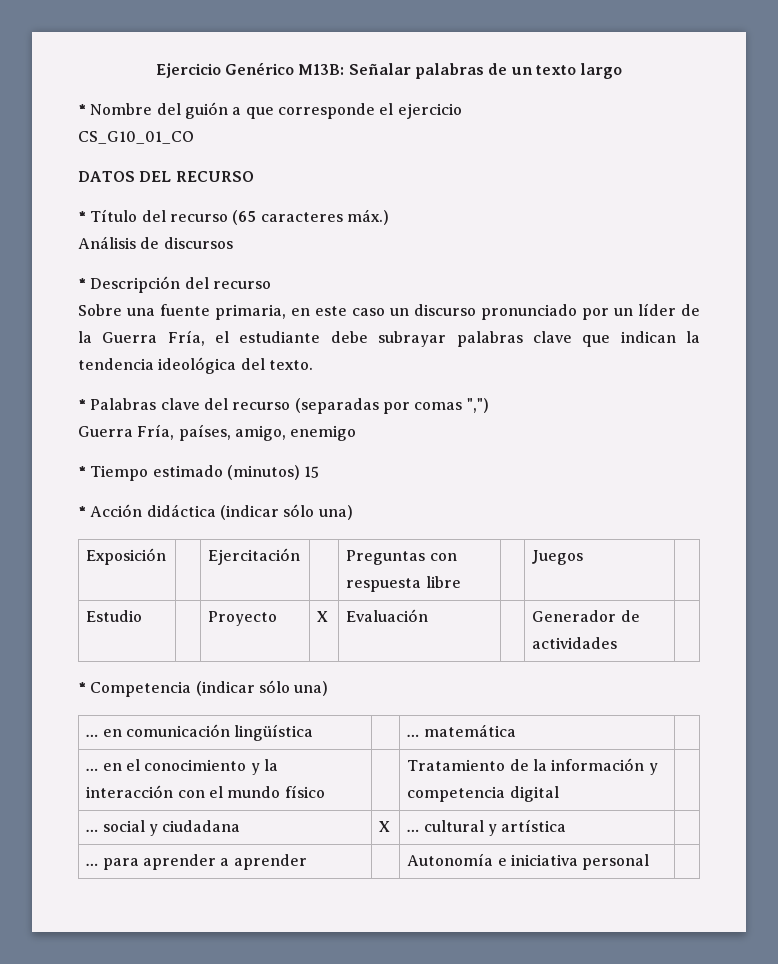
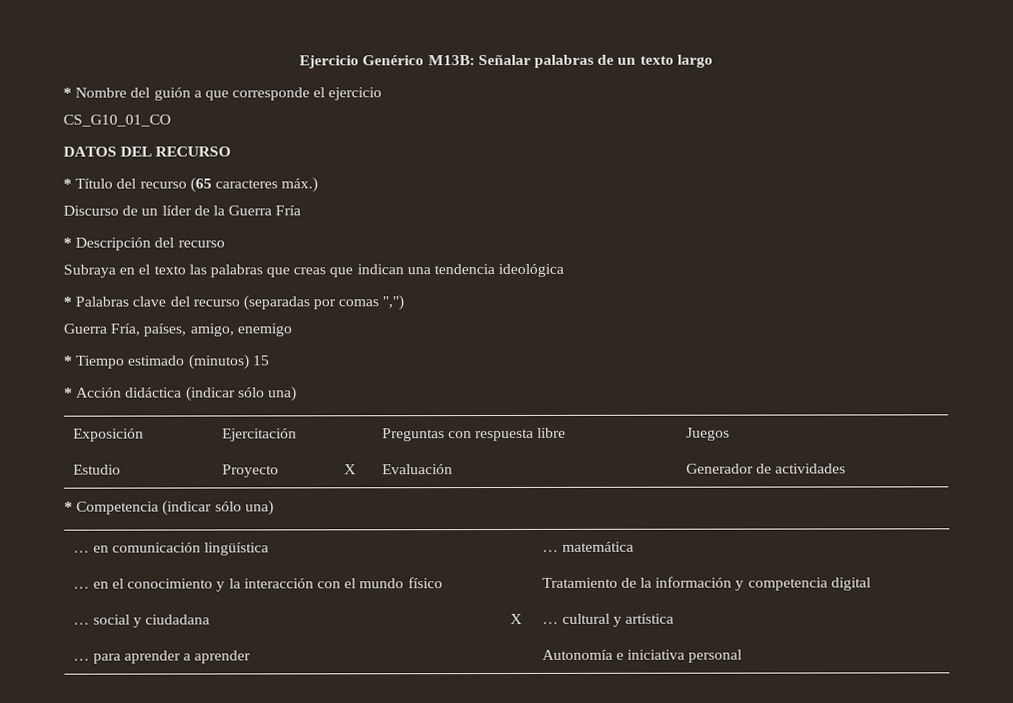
- Análisis de discursos
+ Discurso de un líder de la Guerra Fría
  * Descripción del recurso
- Sobre una fuente primaria, en este caso un discurso pronunciado por un líder de la Guerra Fría, el estudiante debe subrayar palabras clave que indican la tendencia ideológica del texto.
+ Subraya en el texto las palabras que creas que indican una tendencia ideológica

